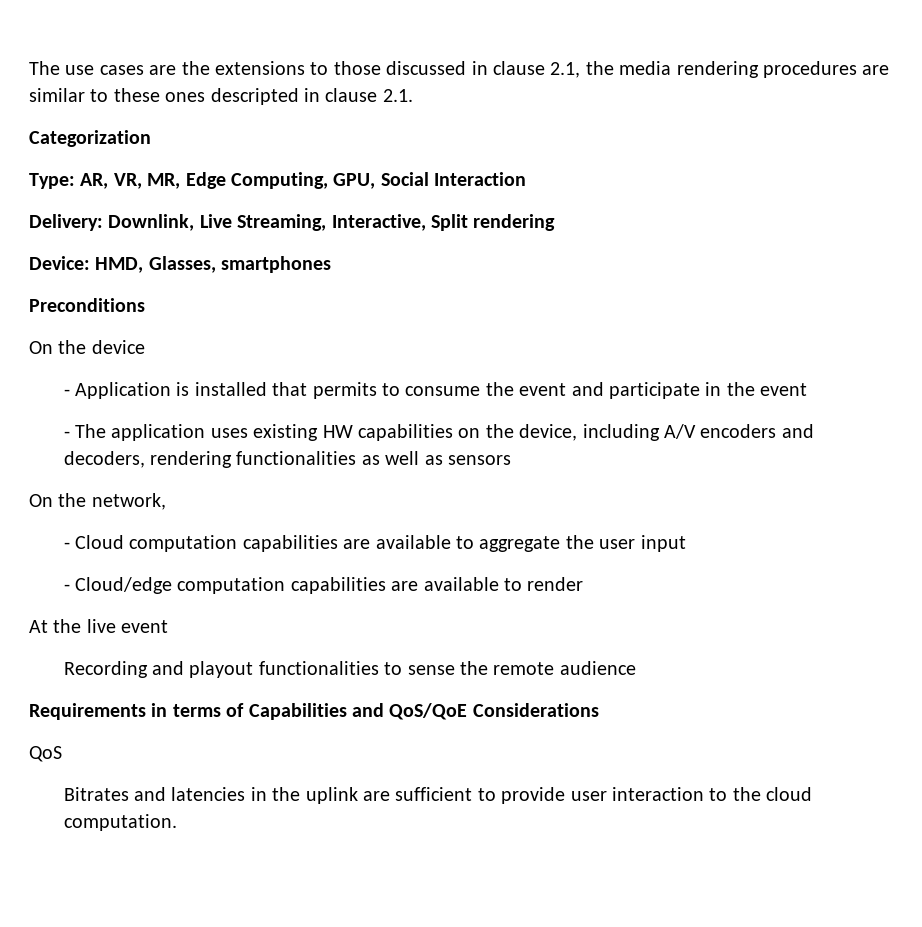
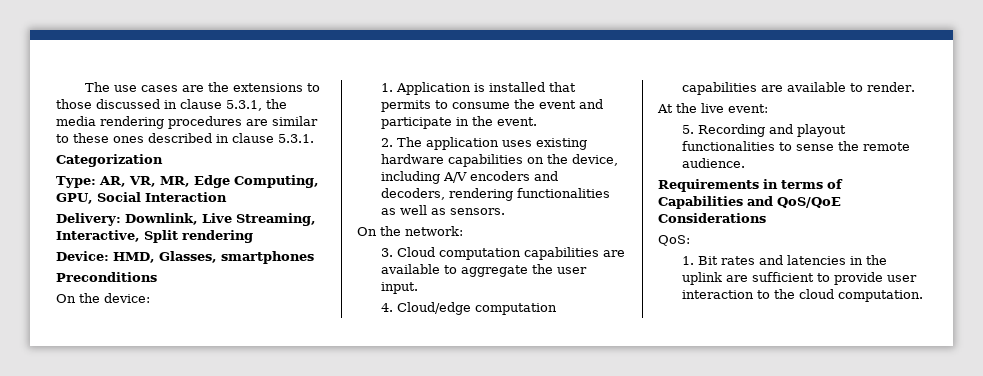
- The use cases are the extensions to those discussed in clause 2.1, the media rendering procedures are similar to these ones descripted in clause 2.1.
+ The use cases are the extensions to those discussed in clause 5.3.1, the media rendering procedures are similar to these ones described in clause 5.3.1.
- On the device
- - Application is installed that permits to consume the event and participate in the event
- - The application uses existing HW capabilities on the device, including A/V encoders and decoders, rendering functionalities as well as sensors
- On the network,
- - Cloud computation capabilities are available to aggregate the user input
- - Cloud/edge computation capabilities are available to render
+ On the device:
+ 1. Application is installed that permits to consume the event and participate in the event.
+ 2. The application uses existing hardware capabilities on the device, including A/V encoders and decoders, rendering functionalities as well as sensors.
+ On the network:
+ 3. Cloud computation capabilities are available to aggregate the user input.
+ 4. Cloud/edge computation capabilities are available to render.
- At the live event
- Recording and playout functionalities to sense the remote audience
+ At the live event:
+ 5. Recording and playout functionalities to sense the remote audience.
- QoS
- Bitrates and latencies in the uplink are sufficient to provide user interaction to the cloud computation.
+ QoS:
+ 1. Bit rates and latencies in the uplink are sufficient to provide user interaction to the cloud computation.

